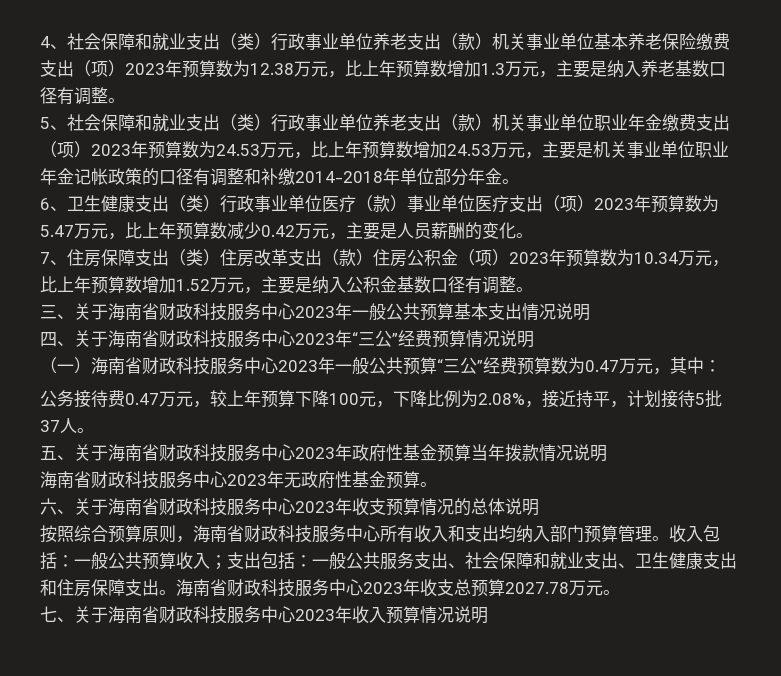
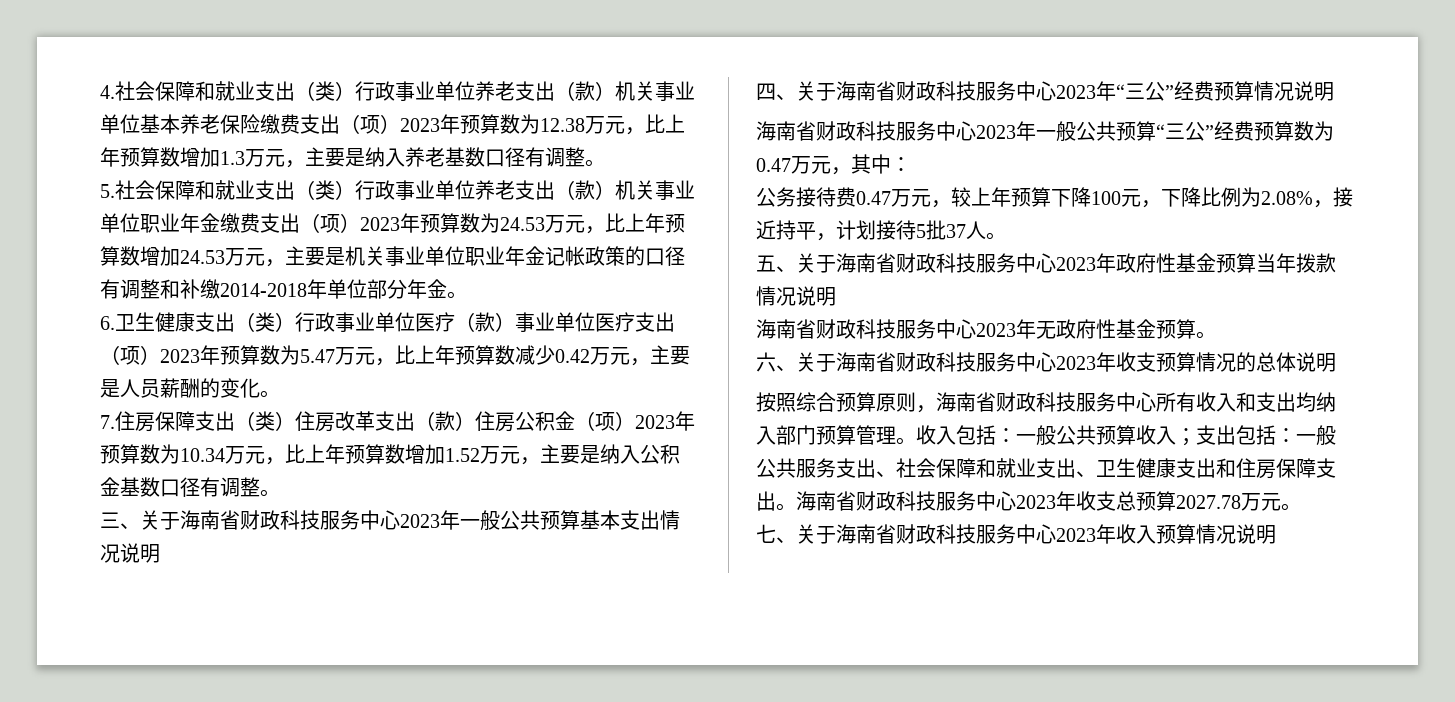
- 4、社会保障和就业支出（类）行政事业单位养老支出（款）机关事业单位基本养老保险缴费支出（项）2023年预算数为12.38万元，比上年预算数增加1.3万元，主要是纳入养老基数口径有调整。
+ 4.社会保障和就业支出（类）行政事业单位养老支出（款）机关事业单位基本养老保险缴费支出（项）2023年预算数为12.38万元，比上年预算数增加1.3万元，主要是纳入养老基数口径有调整。
- 5、社会保障和就业支出（类）行政事业单位养老支出（款）机关事业单位职业年金缴费支出（项）2023年预算数为24.53万元，比上年预算数增加24.53万元，主要是机关事业单位职业年金记帐政策的口径有调整和补缴2014-2018年单位部分年金。
+ 5.社会保障和就业支出（类）行政事业单位养老支出（款）机关事业单位职业年金缴费支出（项）2023年预算数为24.53万元，比上年预算数增加24.53万元，主要是机关事业单位职业年金记帐政策的口径有调整和补缴2014-2018年单位部分年金。
- 6、卫生健康支出（类）行政事业单位医疗（款）事业单位医疗支出（项）2023年预算数为5.47万元，比上年预算数减少0.42万元，主要是人员薪酬的变化。
+ 6.卫生健康支出（类）行政事业单位医疗（款）事业单位医疗支出（项）2023年预算数为5.47万元，比上年预算数减少0.42万元，主要是人员薪酬的变化。
- 7、住房保障支出（类）住房改革支出（款）住房公积金（项）2023年预算数为10.34万元，比上年预算数增加1.52万元，主要是纳入公积金基数口径有调整。
+ 7.住房保障支出（类）住房改革支出（款）住房公积金（项）2023年预算数为10.34万元，比上年预算数增加1.52万元，主要是纳入公积金基数口径有调整。
- （一）海南省财政科技服务中心2023年一般公共预算“三公”经费预算数为0.47万元，其中：
+ 海南省财政科技服务中心2023年一般公共预算“三公”经费预算数为0.47万元，其中：

